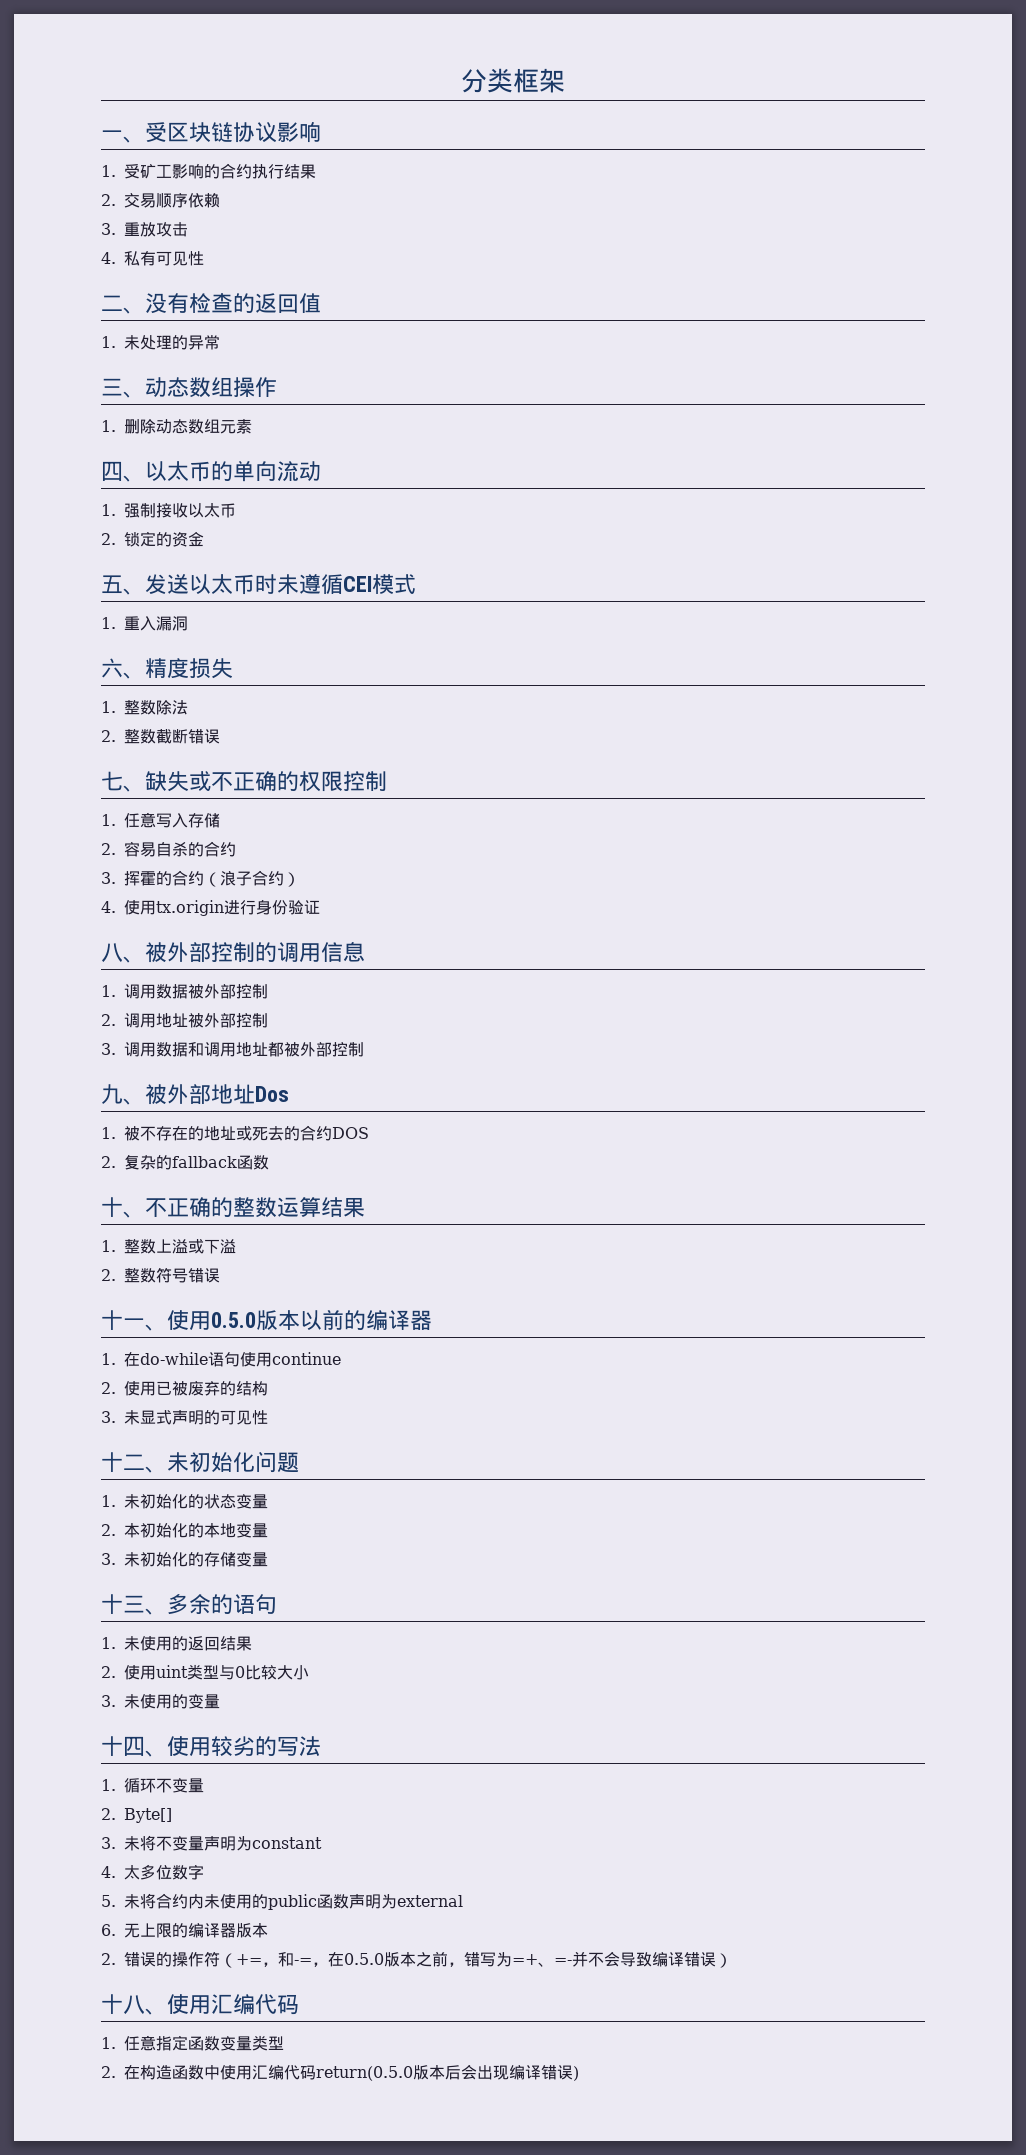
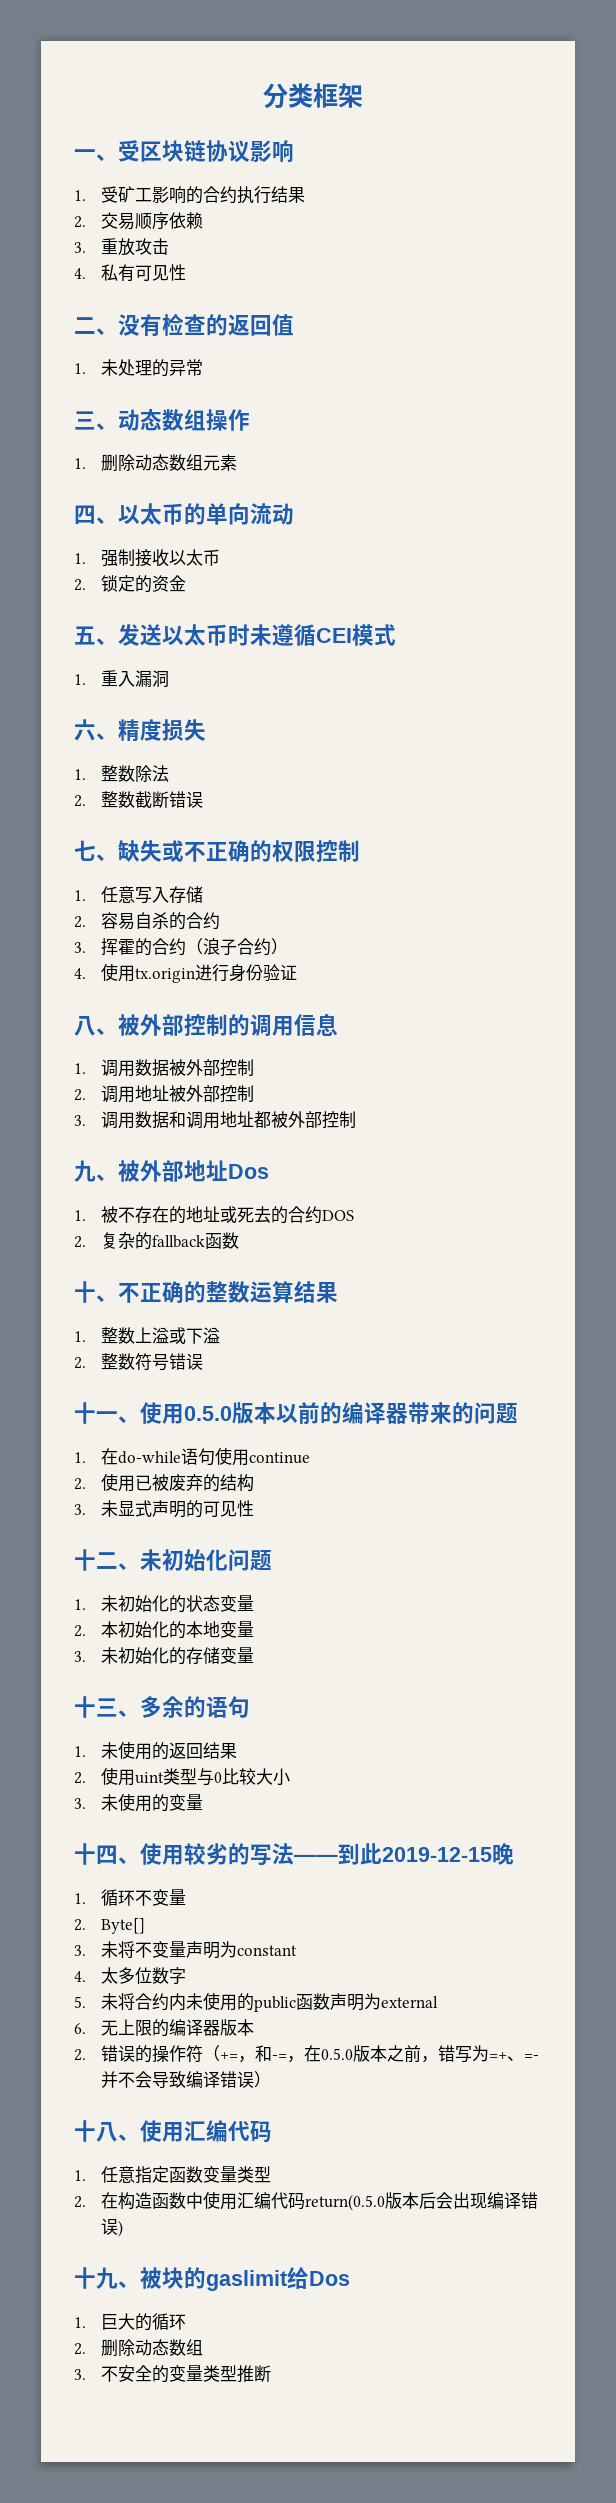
- 十一、使用0.5.0版本以前的编译器
+ 十一、使用0.5.0版本以前的编译器带来的问题
- 十四、使用较劣的写法
+ 十四、使用较劣的写法——到此2019-12-15晚
+ 十九、被块的gaslimit给Dos
+ 1.巨大的循环
+ 2.删除动态数组
+ 3.不安全的变量类型推断

